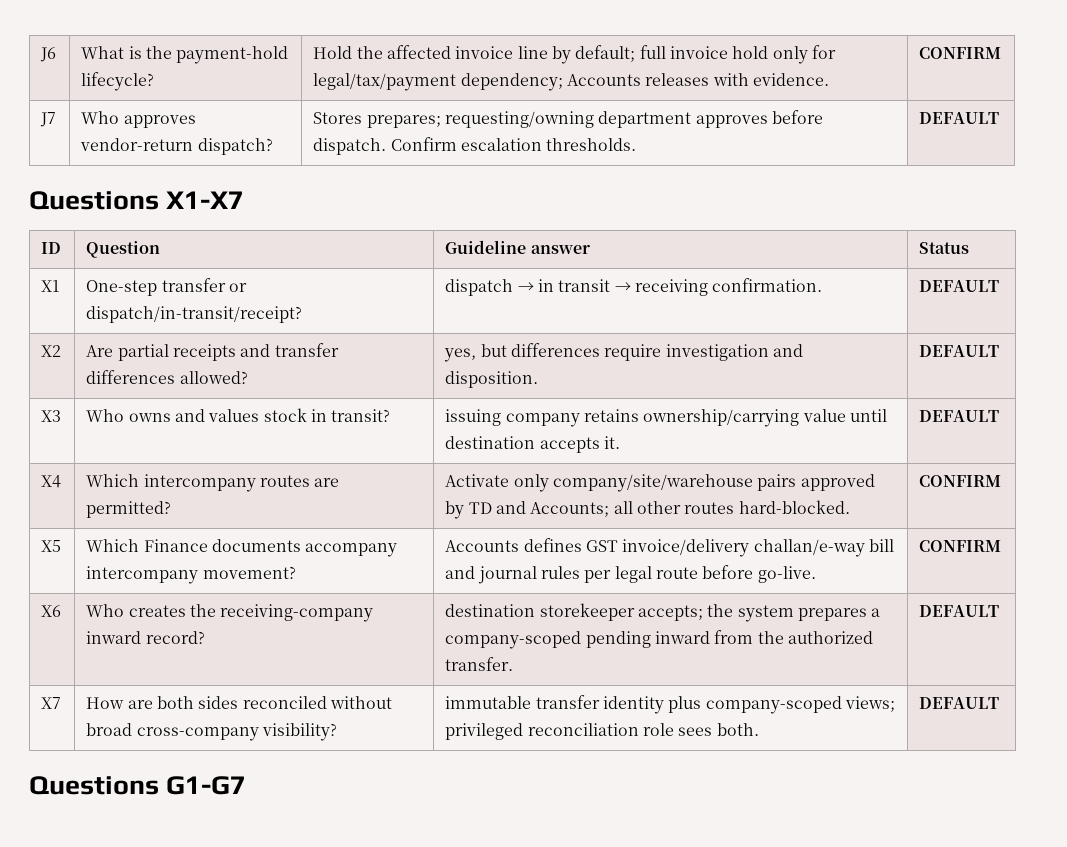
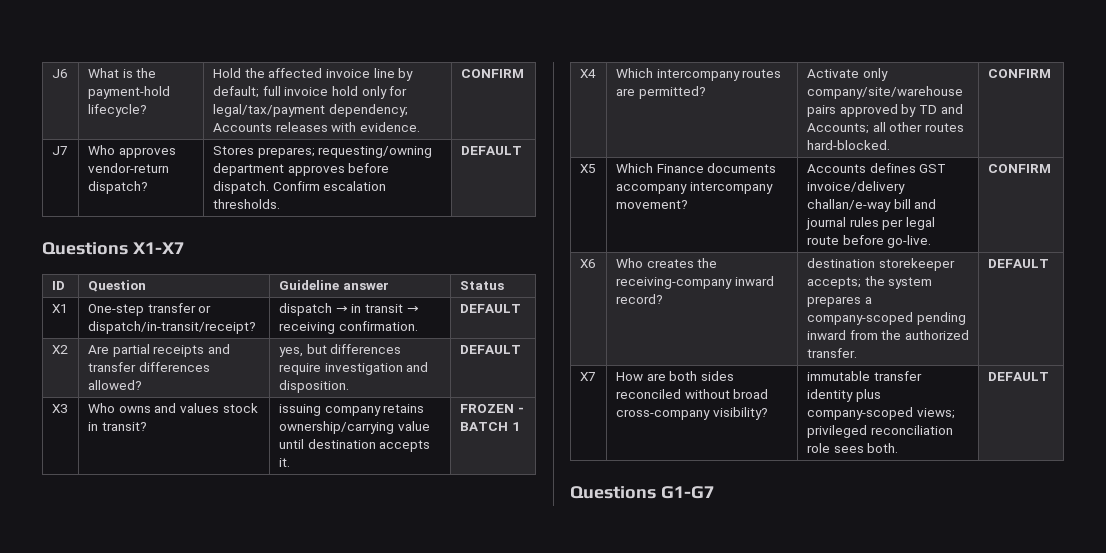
- X3 | Who owns and values stock in transit? | issuing company retains ownership/carrying value until destination accepts it. | DEFAULT
+ X3 | Who owns and values stock in transit? | issuing company retains ownership/carrying value until destination accepts it. | FROZEN - BATCH 1

